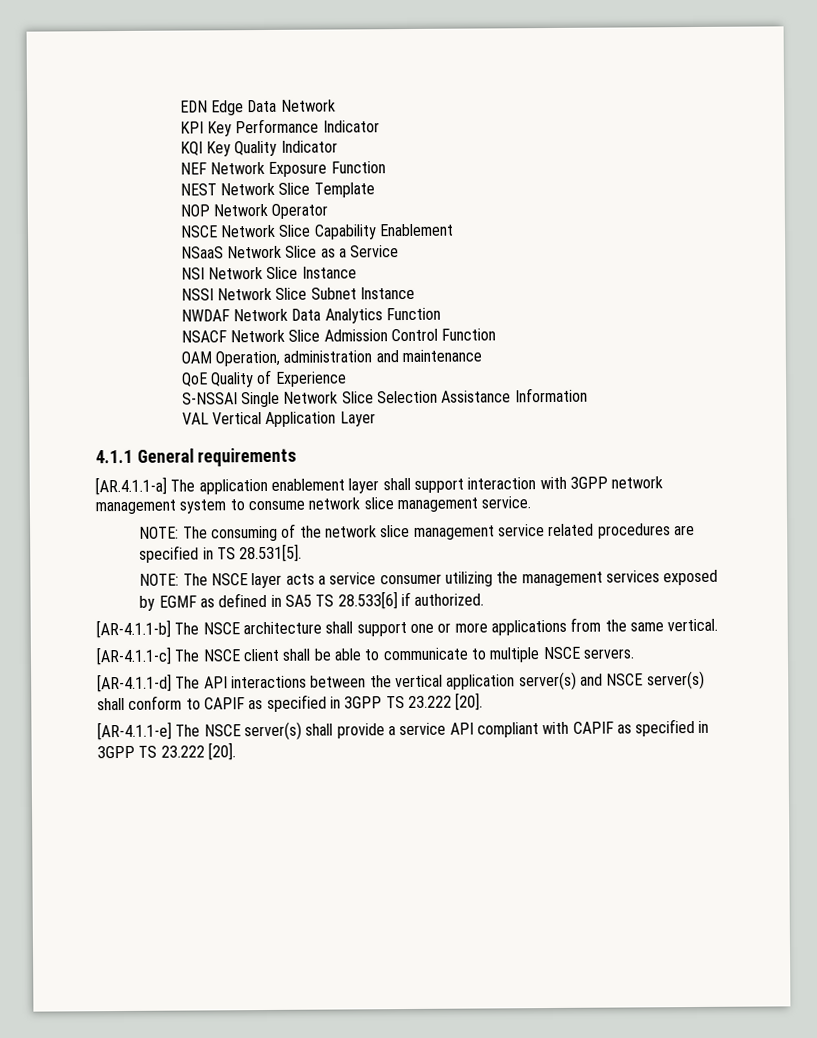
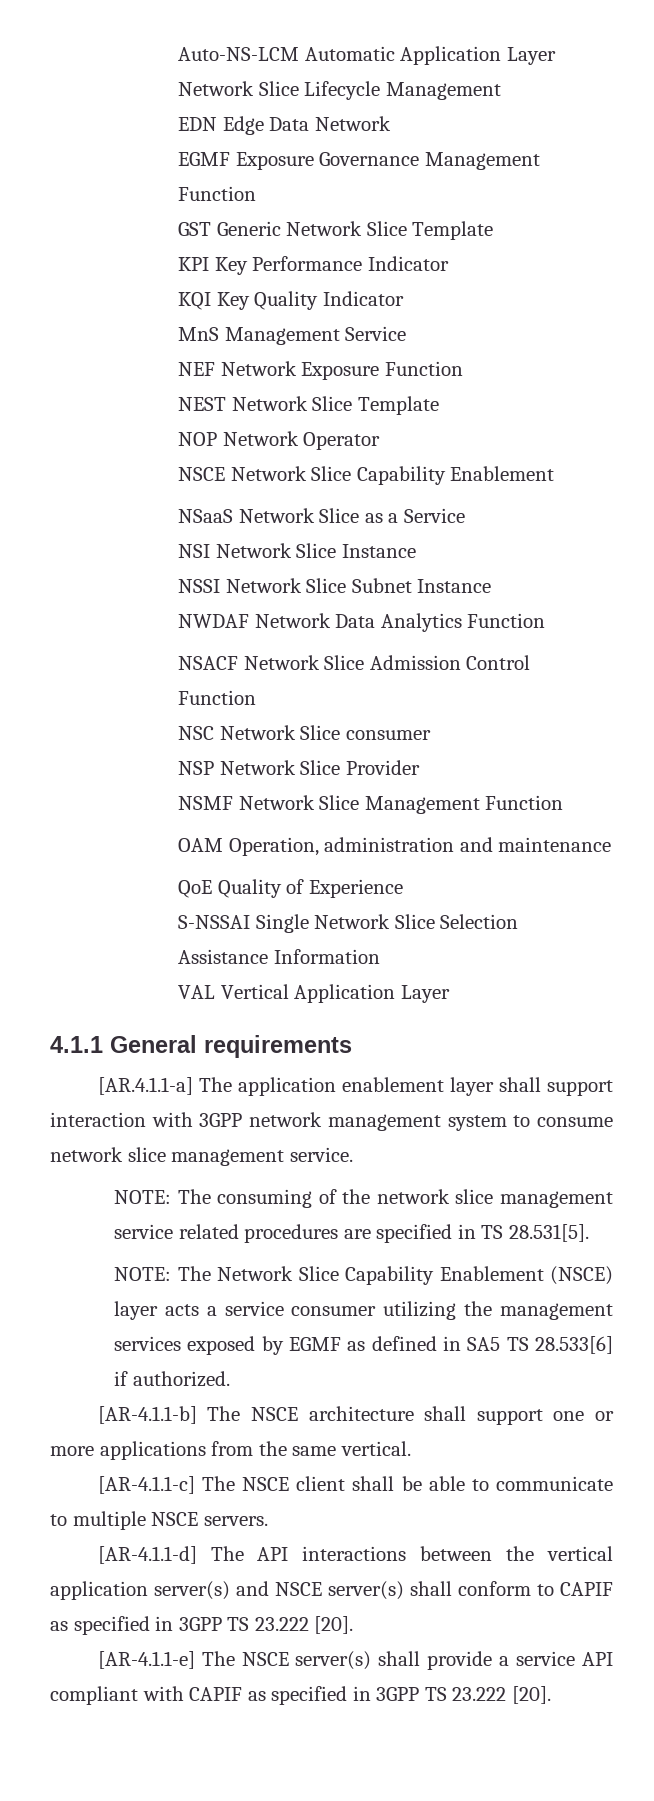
+ Auto-NS-LCM Automatic Application Layer Network Slice Lifecycle Management
  EDN Edge Data Network
+ EGMF Exposure Governance Management Function
+ GST Generic Network Slice Template
+ MnS Management Service
+ NSC Network Slice consumer
+ NSP Network Slice Provider
+ NSMF Network Slice Management Function
- NOTE: The NSCE layer acts a service consumer utilizing the management services exposed by EGMF as defined in SA5 TS 28.533[6] if authorized.
+ NOTE: The Network Slice Capability Enablement (NSCE) layer acts a service consumer utilizing the management services exposed by EGMF as defined in SA5 TS 28.533[6] if authorized.

